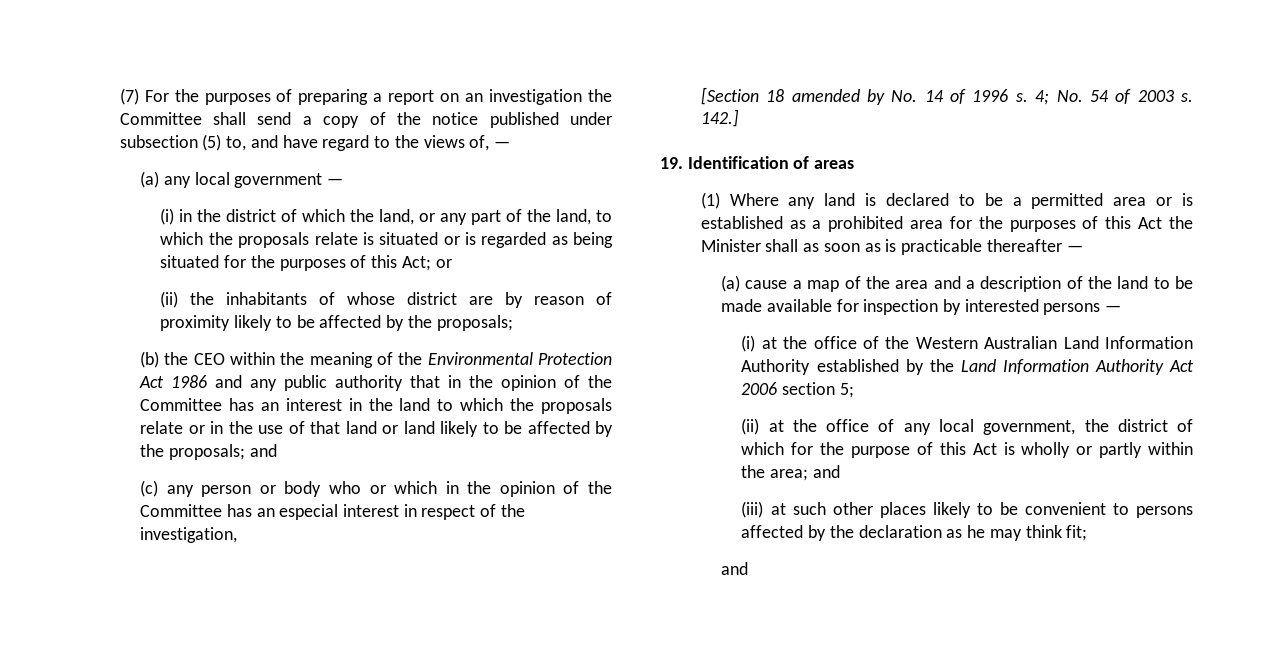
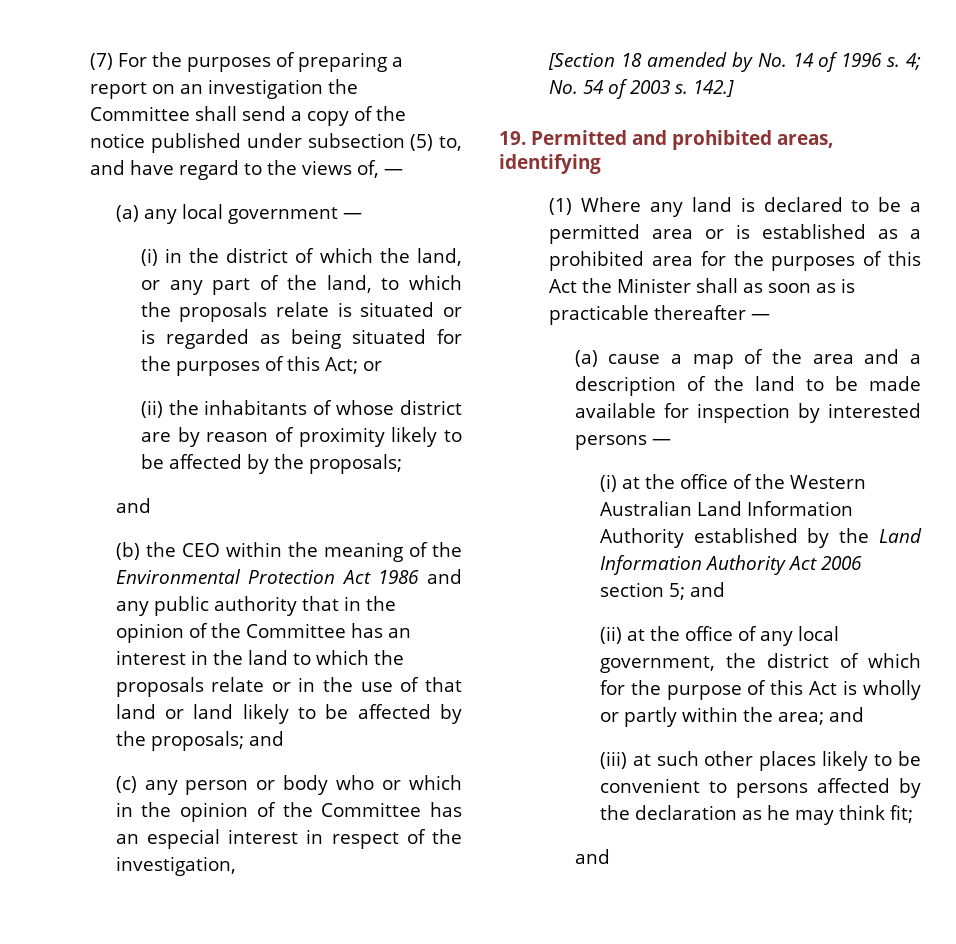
  (ii) the inhabitants of whose district are by reason of proximity likely to be affected by the proposals;
+ and
- 19. Identification of areas
+ 19. Permitted and prohibited areas, identifying
- (i) at the office of the Western Australian Land Information Authority established by the Land Information Authority Act 2006 section 5;
+ (i) at the office of the Western Australian Land Information Authority established by the Land Information Authority Act 2006 section 5; and

